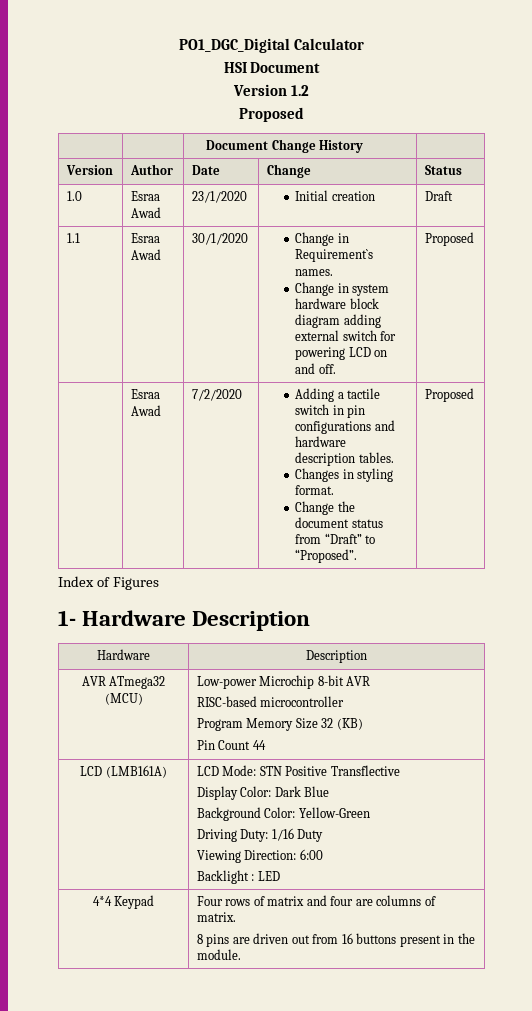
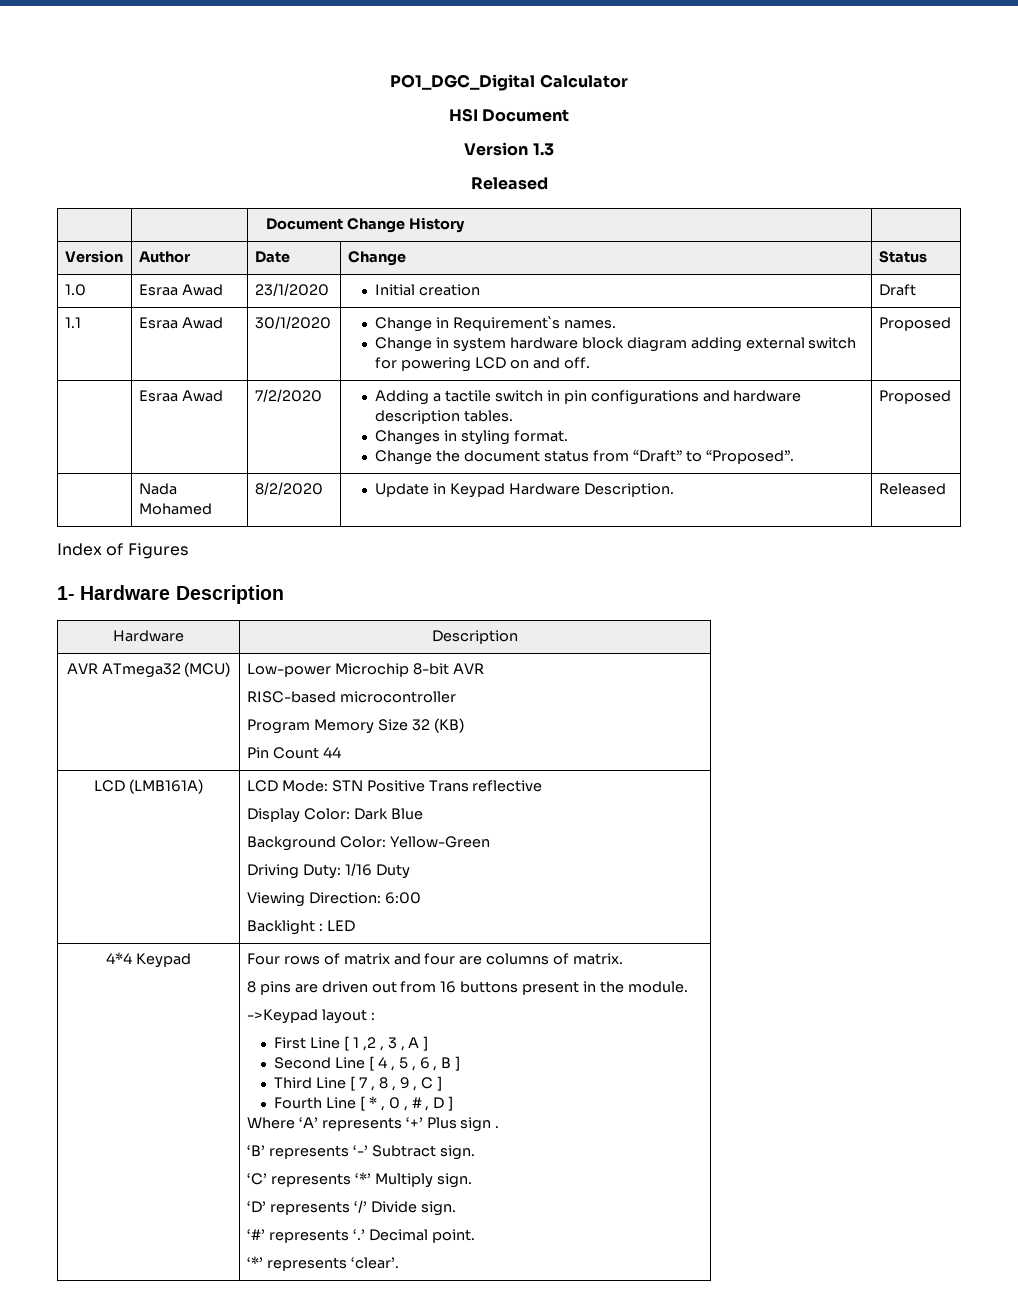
- Version 1.2
- Proposed
+ Version 1.3
+ Released
+ | Nada Mohamed | 8/2/2020 | Update in Keypad Hardware Description. | Released
- LCD (LMB161A) | LCD Mode: STN Positive Transflective
+ LCD (LMB161A) | LCD Mode: STN Positive Trans reflective
+ ->Keypad layout :
+ First Line [ 1 ,2 , 3 , A ]
+ Second Line [ 4 , 5 , 6 , B ]
+ Third Line [ 7 , 8 , 9 , C ]
+ Fourth Line [ * , 0 , # , D ]
+ Where ‘A’ represents ‘+’ Plus sign .
+ ‘B’ represents ‘-’ Subtract sign.
+ ‘C’ represents ‘*’ Multiply sign.
+ ‘D’ represents ‘/’ Divide sign.
+ ‘#’ represents ‘.’ Decimal point.
+ ‘*’ represents ‘clear’.

